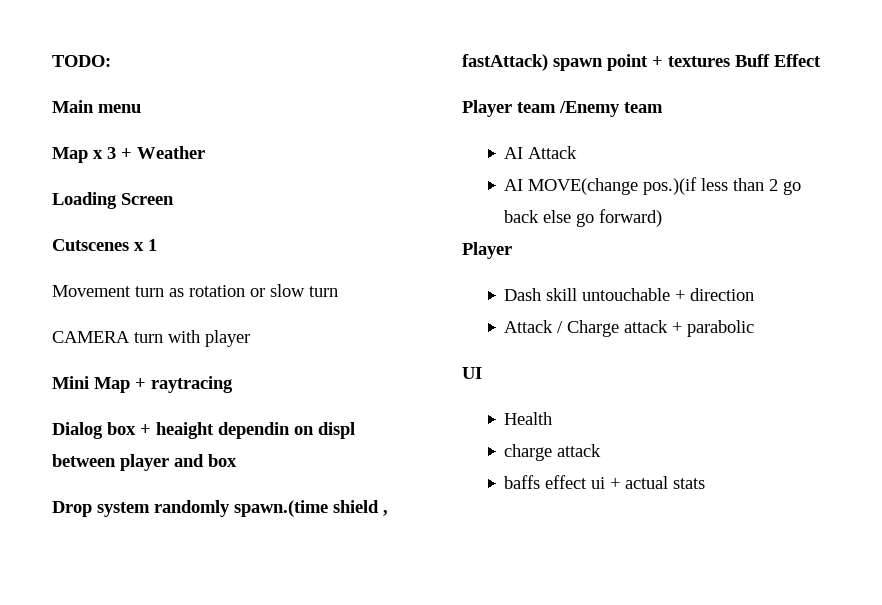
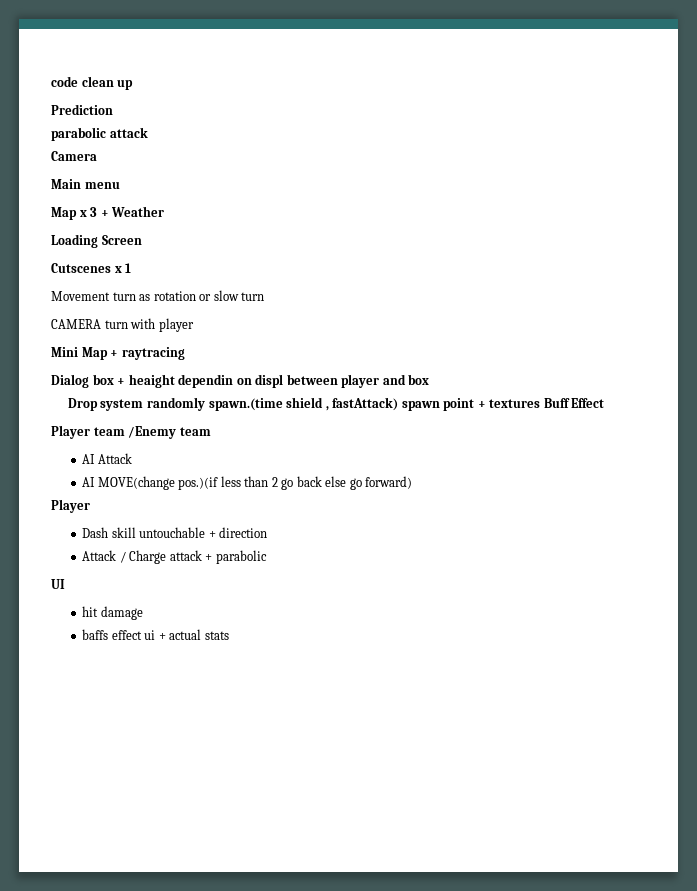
- TODO:
+ code clean up
+ Prediction
+ parabolic attack
+ Camera
- Health
- charge attack
+ hit damage

